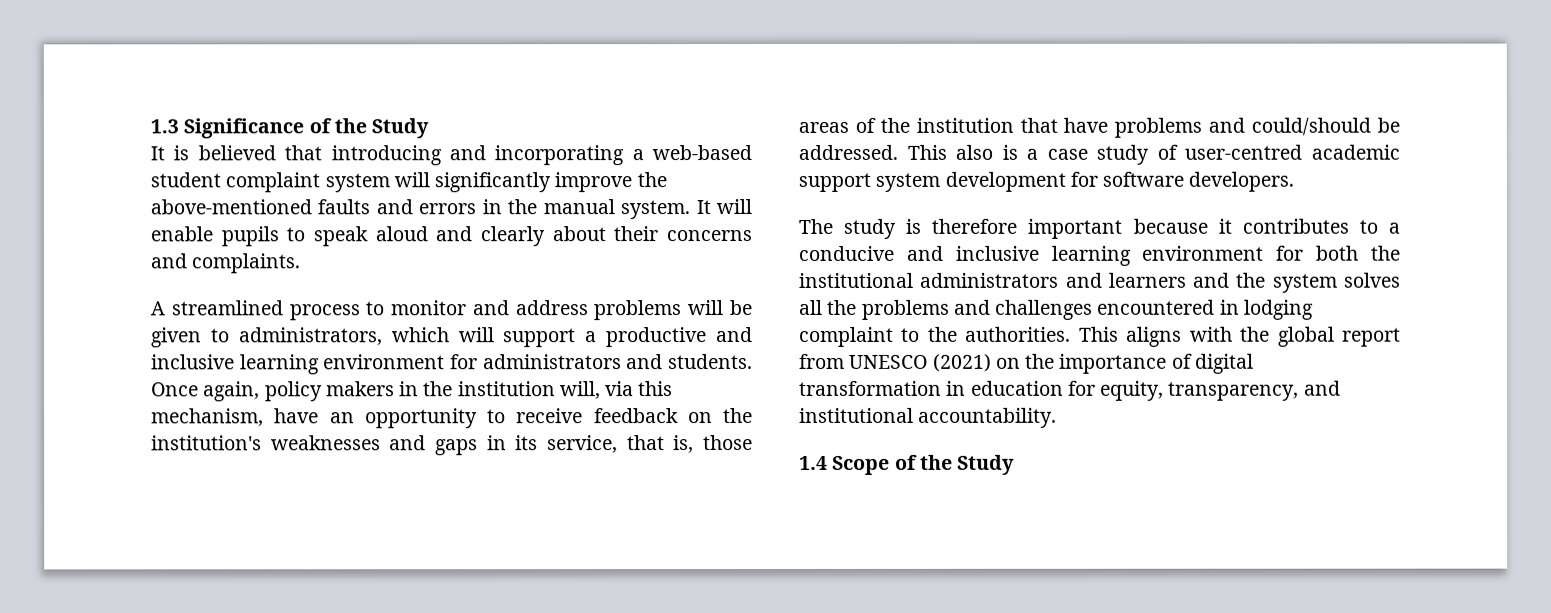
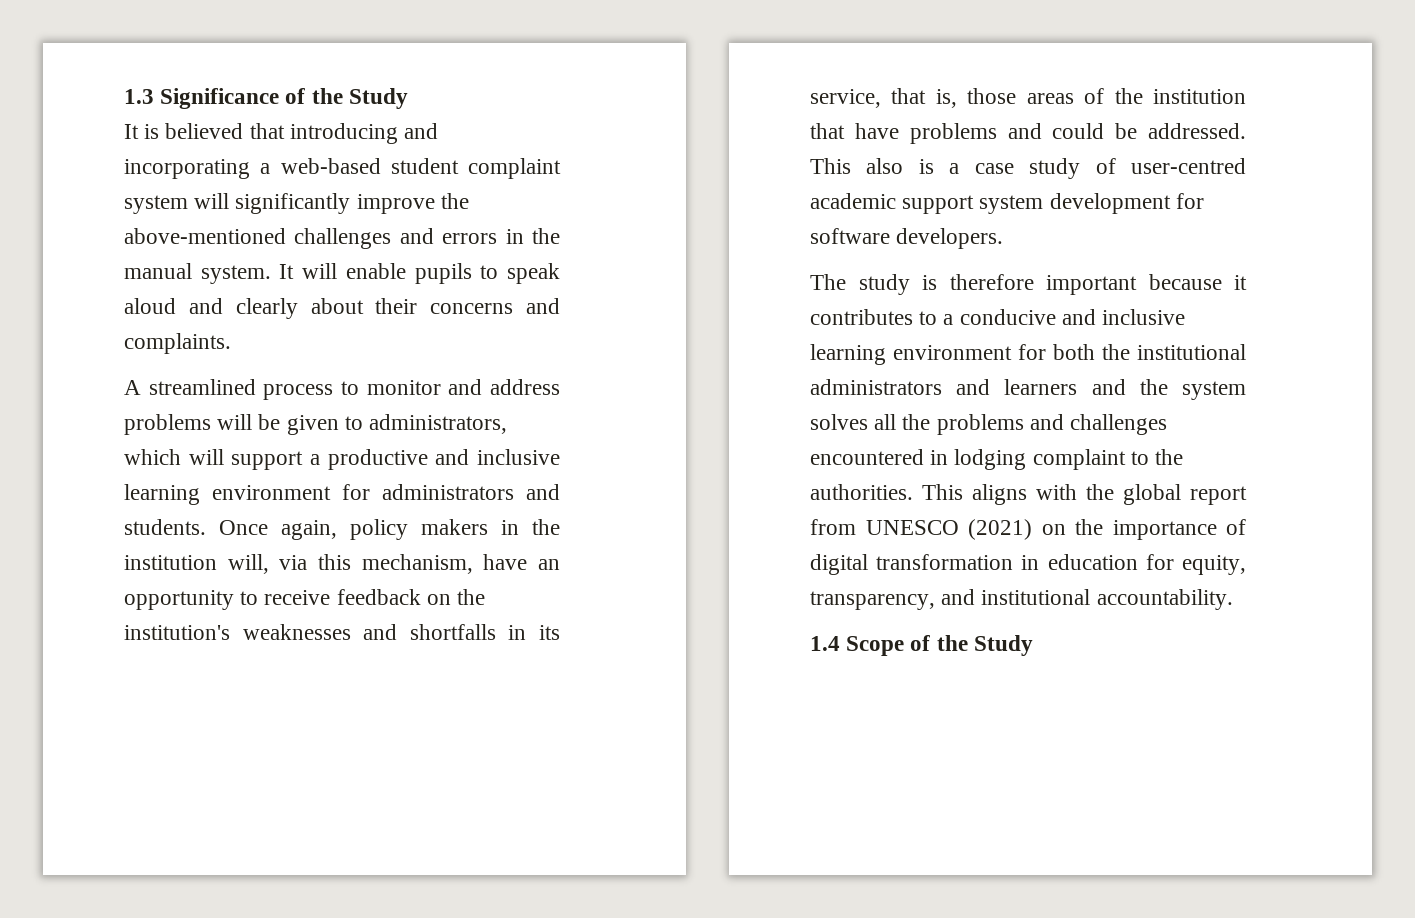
- It is believed that introducing and incorporating a web-based student complaint system will significantly improve the above-mentioned faults and errors in the manual system.
+ It is believed that introducing and incorporating a web-based student complaint system will significantly improve the above-mentioned challenges and errors in the manual system.
- Once again, policy makers in the institution will, via this mechanism, have an opportunity to receive feedback on the institution's weaknesses and gaps in its service, that is, those areas of the institution that have problems and could/should be addressed.
+ Once again, policy makers in the institution will, via this mechanism, have an opportunity to receive feedback on the institution's weaknesses and shortfalls in its service, that is, those areas of the institution that have problems and could be addressed.

